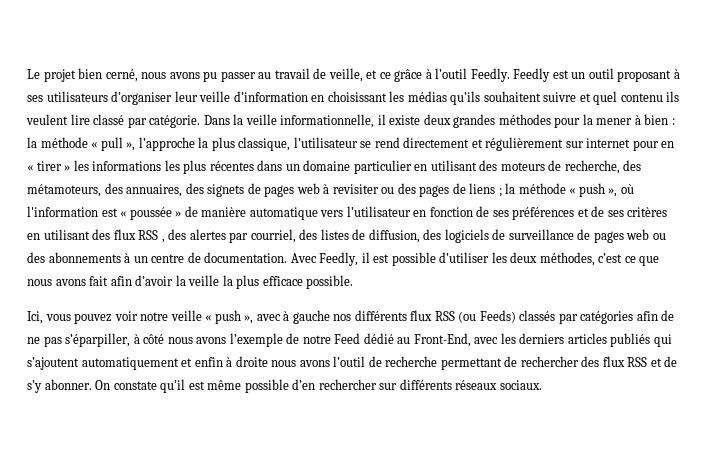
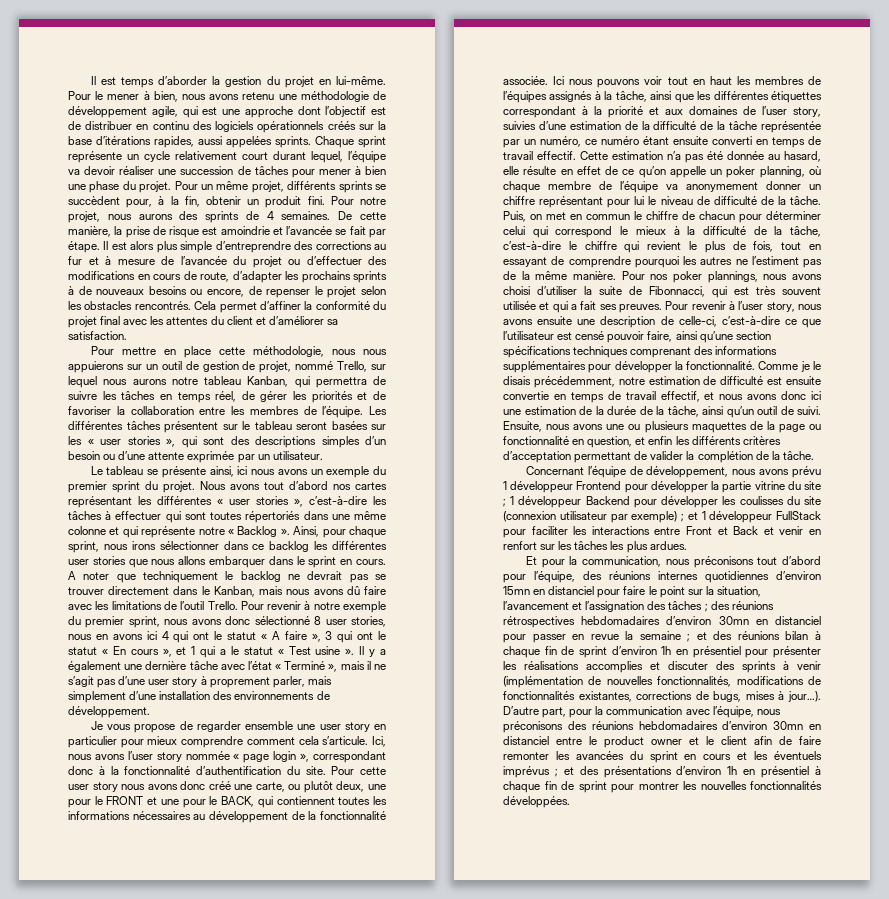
- Le projet bien cerné, nous avons pu passer au travail de veille, et ce grâce à l’outil Feedly. Feedly est un outil proposant à ses utilisateurs d’organiser leur veille d’information en choisissant les médias qu’ils souhaitent suivre et quel contenu ils veulent lire classé par catégorie. Dans la veille informationnelle, il existe deux grandes méthodes pour la mener à bien : la méthode « pull », l’approche la plus classique, l’utilisateur se rend directement et régulièrement sur internet pour en « tirer » les informations les plus récentes dans un domaine particulier en utilisant des moteurs de recherche, des métamoteurs, des annuaires, des signets de pages web à revisiter ou des pages de liens ; la méthode « push », où l'information est « poussée » de manière automatique vers l’utilisateur en fonction de ses préférences et de ses critères en utilisant des flux RSS , des alertes par courriel, des listes de diffusion, des logiciels de surveillance de pages web ou des abonnements à un centre de documentation. Avec Feedly, il est possible d’utiliser les deux méthodes, c’est ce que nous avons fait afin d’avoir la veille la plus efficace possible.
- Ici, vous pouvez voir notre veille « push », avec à gauche nos différents flux RSS (ou Feeds) classés par catégories afin de ne pas s’éparpiller, à côté nous avons l’exemple de notre Feed dédié au Front-End, avec les derniers articles publiés qui s’ajoutent automatiquement et enfin à droite nous avons l’outil de recherche permettant de rechercher des flux RSS et de s’y abonner. On constate qu’il est même possible d’en rechercher sur différents réseaux sociaux.
+ Il est temps d’aborder la gestion du projet en lui-même. Pour le mener à bien, nous avons retenu une méthodologie de développement agile, qui est une approche dont l’objectif est de distribuer en continu des logiciels opérationnels créés sur la base d’itérations rapides, aussi appelées sprints. Chaque sprint représente un cycle relativement court durant lequel, l’équipe va devoir réaliser une succession de tâches pour mener à bien une phase du projet. Pour un même projet, différents sprints se succèdent pour, à la fin, obtenir un produit fini. Pour notre projet, nous aurons des sprints de 4 semaines. De cette manière, la prise de risque est amoindrie et l’avancée se fait par étape. Il est alors plus simple d’entreprendre des corrections au fur et à mesure de l’avancée du projet ou d’effectuer des modifications en cours de route, d’adapter les prochains sprints à de nouveaux besoins ou encore, de repenser le projet selon les obstacles rencontrés. Cela permet d’affiner la conformité du projet final avec les attentes du client et d’améliorer sa satisfaction.
+ Pour mettre en place cette méthodologie, nous nous appuierons sur un outil de gestion de projet, nommé Trello, sur lequel nous aurons notre tableau Kanban, qui permettra de suivre les tâches en temps réel, de gérer les priorités et de favoriser la collaboration entre les membres de l’équipe. Les différentes tâches présentent sur le tableau seront basées sur les « user stories », qui sont des descriptions simples d’un besoin ou d’une attente exprimée par un utilisateur.
+ Le tableau se présente ainsi, ici nous avons un exemple du premier sprint du projet. Nous avons tout d’abord nos cartes représentant les différentes « user stories », c’est-à-dire les tâches à effectuer qui sont toutes répertoriés dans une même colonne et qui représente notre « Backlog ». Ainsi, pour chaque sprint, nous irons sélectionner dans ce backlog les différentes user stories que nous allons embarquer dans le sprint en cours. A noter que techniquement le backlog ne devrait pas se trouver directement dans le Kanban, mais nous avons dû faire avec les limitations de l’outil Trello. Pour revenir à notre exemple du premier sprint, nous avons donc sélectionné 8 user stories, nous en avons ici 4 qui ont le statut « A faire », 3 qui ont le statut « En cours », et 1 qui a le statut « Test usine ». Il y a également une dernière tâche avec l’état « Terminé », mais il ne s’agit pas d’une user story à proprement parler, mais simplement d’une installation des environnements de développement.
+ Je vous propose de regarder ensemble une user story en particulier pour mieux comprendre comment cela s’articule. Ici, nous avons l’user story nommée « page login », correspondant donc à la fonctionnalité d’authentification du site. Pour cette user story nous avons donc créé une carte, ou plutôt deux, une pour le FRONT et une pour le BACK, qui contiennent toutes les informations nécessaires au développement de la fonctionnalité associée. Ici nous pouvons voir tout en haut les membres de l’équipes assignés à la tâche, ainsi que les différentes étiquettes correspondant à la priorité et aux domaines de l’user story, suivies d’une estimation de la difficulté de la tâche représentée par un numéro, ce numéro étant ensuite converti en temps de travail effectif. Cette estimation n’a pas été donnée au hasard, elle résulte en effet de ce qu’on appelle un poker planning, où chaque membre de l’équipe va anonymement donner un chiffre représentant pour lui le niveau de difficulté de la tâche. Puis, on met en commun le chiffre de chacun pour déterminer celui qui correspond le mieux à la difficulté de la tâche, c’est-à-dire le chiffre qui revient le plus de fois, tout en essayant de comprendre pourquoi les autres ne l’estiment pas de la même manière. Pour nos poker plannings, nous avons choisi d’utiliser la suite de Fibonnacci, qui est très souvent utilisée et qui a fait ses preuves. Pour revenir à l’user story, nous avons ensuite une description de celle-ci, c’est-à-dire ce que l’utilisateur est censé pouvoir faire, ainsi qu’une section spécifications techniques comprenant des informations supplémentaires pour développer la fonctionnalité. Comme je le disais précédemment, notre estimation de difficulté est ensuite convertie en temps de travail effectif, et nous avons donc ici une estimation de la durée de la tâche, ainsi qu’un outil de suivi. Ensuite, nous avons une ou plusieurs maquettes de la page ou fonctionnalité en question, et enfin les différents critères d’acceptation permettant de valider la complétion de la tâche.
+ Concernant l’équipe de développement, nous avons prévu 1 développeur Frontend pour développer la partie vitrine du site ; 1 développeur Backend pour développer les coulisses du site (connexion utilisateur par exemple) ; et 1 développeur FullStack pour faciliter les interactions entre Front et Back et venir en renfort sur les tâches les plus ardues.
+ Et pour la communication, nous préconisons tout d’abord pour l’équipe, des réunions internes quotidiennes d’environ 15mn en distanciel pour faire le point sur la situation, l’avancement et l’assignation des tâches ; des réunions rétrospectives hebdomadaires d’environ 30mn en distanciel pour passer en revue la semaine ; et des réunions bilan à chaque fin de sprint d’environ 1h en présentiel pour présenter les réalisations accomplies et discuter des sprints à venir (implémentation de nouvelles fonctionnalités, modifications de fonctionnalités existantes, corrections de bugs, mises à jour…). D’autre part, pour la communication avec l’équipe, nous préconisons des réunions hebdomadaires d’environ 30mn en distanciel entre le product owner et le client afin de faire remonter les avancées du sprint en cours et les éventuels imprévus ; et des présentations d’environ 1h en présentiel à chaque fin de sprint pour montrer les nouvelles fonctionnalités développées.

